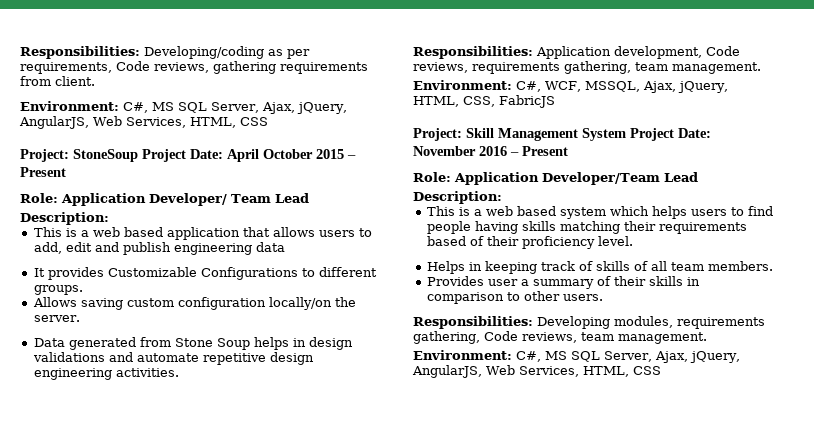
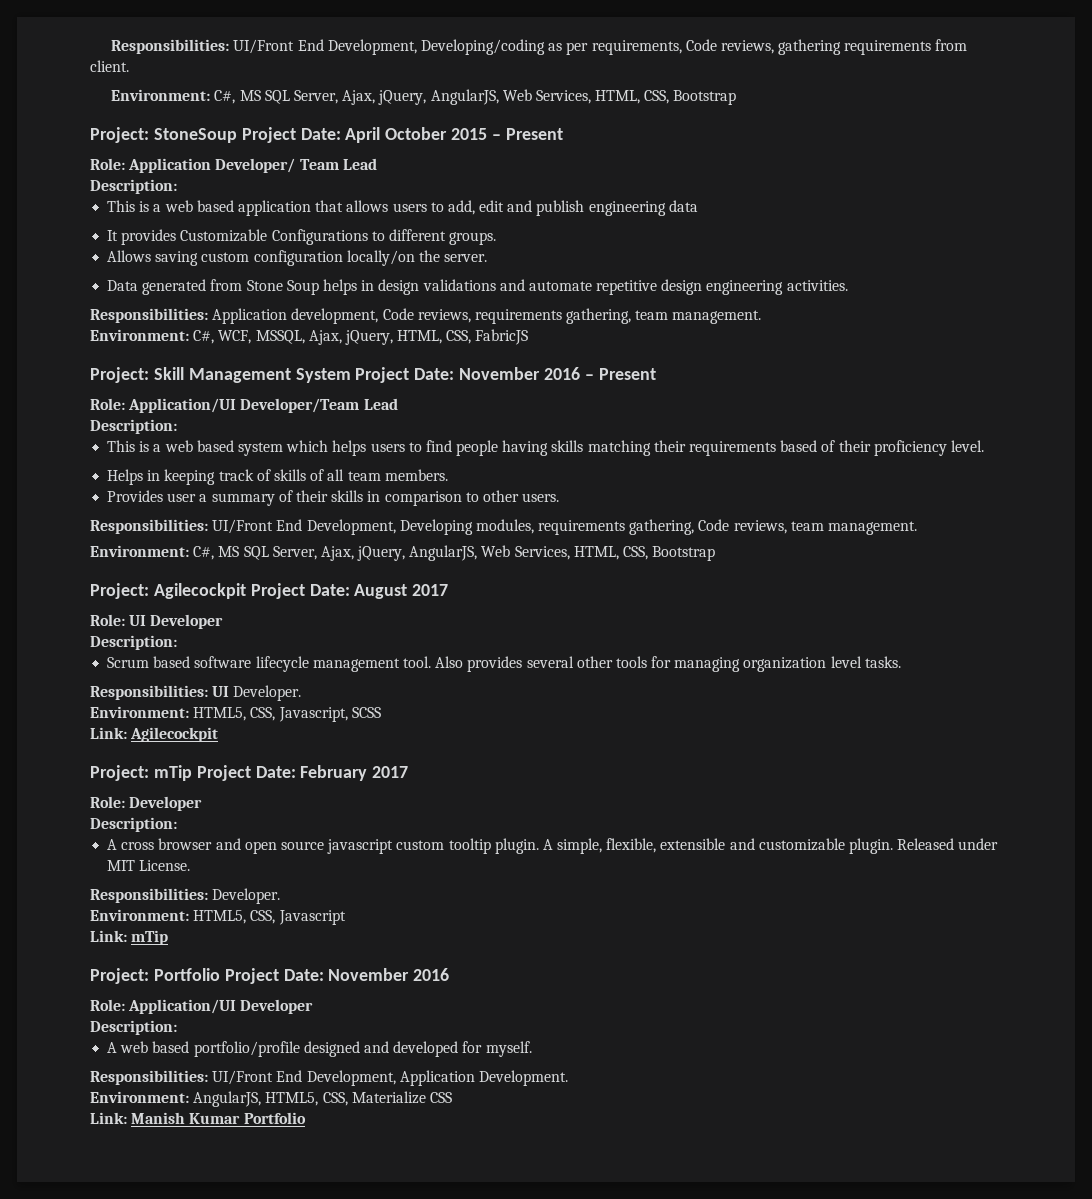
- Responsibilities: Developing/coding as per requirements, Code reviews, gathering requirements from client.
- Environment: C#, MS SQL Server, Ajax, jQuery, AngularJS, Web Services, HTML, CSS
+ Responsibilities: UI/Front End Development, Developing/coding as per requirements, Code reviews, gathering requirements from client.
+ Environment: C#, MS SQL Server, Ajax, jQuery, AngularJS, Web Services, HTML, CSS, Bootstrap
- Role: Application Developer/Team Lead
+ Role: Application/UI Developer/Team Lead
- Responsibilities: Developing modules, requirements gathering, Code reviews, team management.
- Environment: C#, MS SQL Server, Ajax, jQuery, AngularJS, Web Services, HTML, CSS
+ Responsibilities: UI/Front End Development, Developing modules, requirements gathering, Code reviews, team management.
+ Environment: C#, MS SQL Server, Ajax, jQuery, AngularJS, Web Services, HTML, CSS, Bootstrap
+ Project: Agilecockpit Project Date: August 2017
+ Role: UI Developer
+ Description:
+ Scrum based software lifecycle management tool. Also provides several other tools for managing organization level tasks.
+ Responsibilities: UI Developer.
+ Environment: HTML5, CSS, Javascript, SCSS
+ Link: Agilecockpit
+ Project: mTip Project Date: February 2017
+ Role: Developer
+ Description:
+ A cross browser and open source javascript custom tooltip plugin. A simple, flexible, extensible and customizable plugin. Released under MIT License.
+ Responsibilities: Developer.
+ Environment: HTML5, CSS, Javascript
+ Link: mTip
+ Project: Portfolio Project Date: November 2016
+ Role: Application/UI Developer
+ Description:
+ A web based portfolio/profile designed and developed for myself.
+ Responsibilities: UI/Front End Development, Application Development.
+ Environment: AngularJS, HTML5, CSS, Materialize CSS
+ Link: Manish Kumar Portfolio

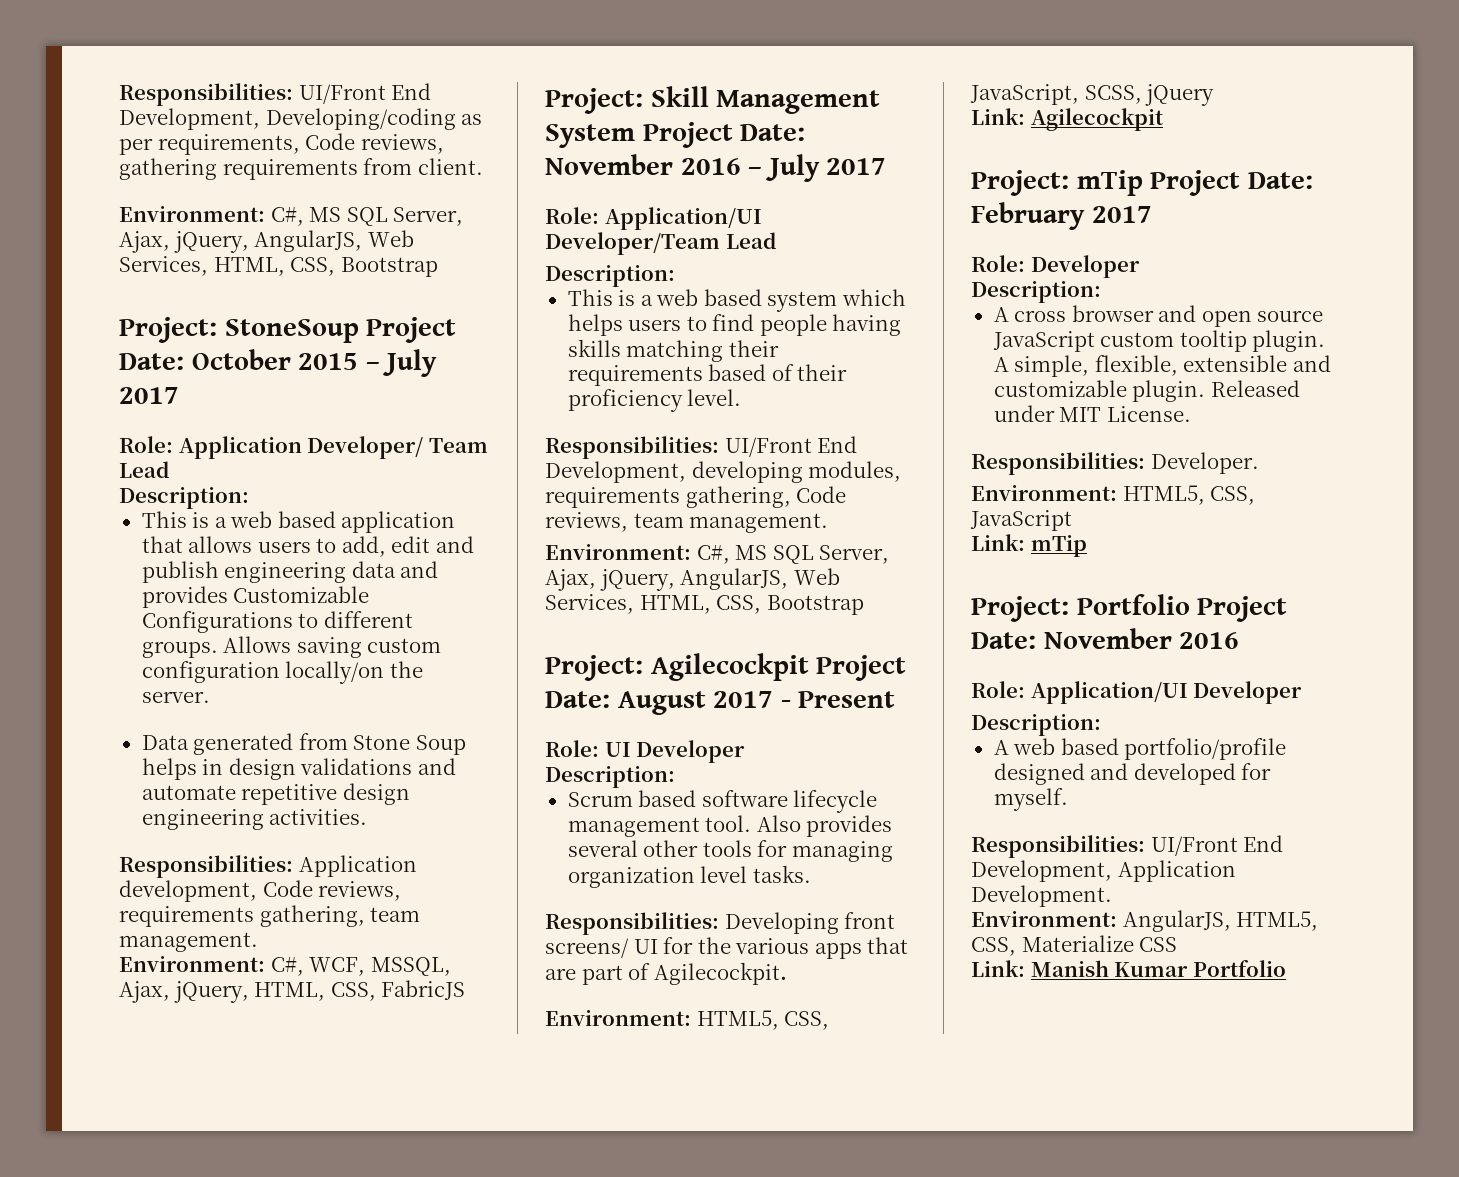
- Project: StoneSoup Project Date: April October 2015 – Present
+ Project: StoneSoup Project Date: October 2015 – July 2017
- This is a web based application that allows users to add, edit and publish engineering data
- It provides Customizable Configurations to different groups.
- Allows saving custom configuration locally/on the server.
+ This is a web based application that allows users to add, edit and publish engineering data and provides Customizable Configurations to different groups. Allows saving custom configuration locally/on the server.
- Project: Skill Management System Project Date: November 2016 – Present
+ Project: Skill Management System Project Date: November 2016 – July 2017
- Helps in keeping track of skills of all team members.
- Provides user a summary of their skills in comparison to other users.
- Responsibilities: UI/Front End Development, Developing modules, requirements gathering, Code reviews, team management.
+ Responsibilities: UI/Front End Development, developing modules, requirements gathering, Code reviews, team management.
- Project: Agilecockpit Project Date: August 2017
+ Project: Agilecockpit Project Date: August 2017 - Present
- Responsibilities: UI Developer.
- Environment: HTML5, CSS, Javascript, SCSS
+ Responsibilities: Developing front screens/ UI for the various apps that are part of Agilecockpit.
+ Environment: HTML5, CSS, JavaScript, SCSS, jQuery
- A cross browser and open source javascript custom tooltip plugin.
+ A cross browser and open source JavaScript custom tooltip plugin.
- Environment: HTML5, CSS, Javascript
+ Environment: HTML5, CSS, JavaScript

